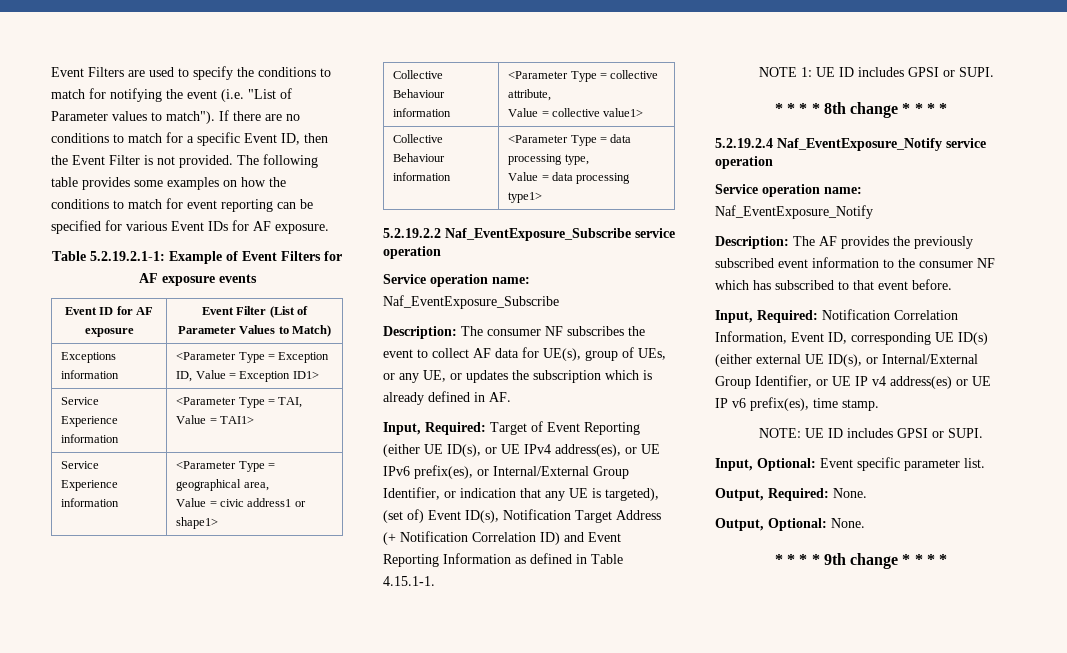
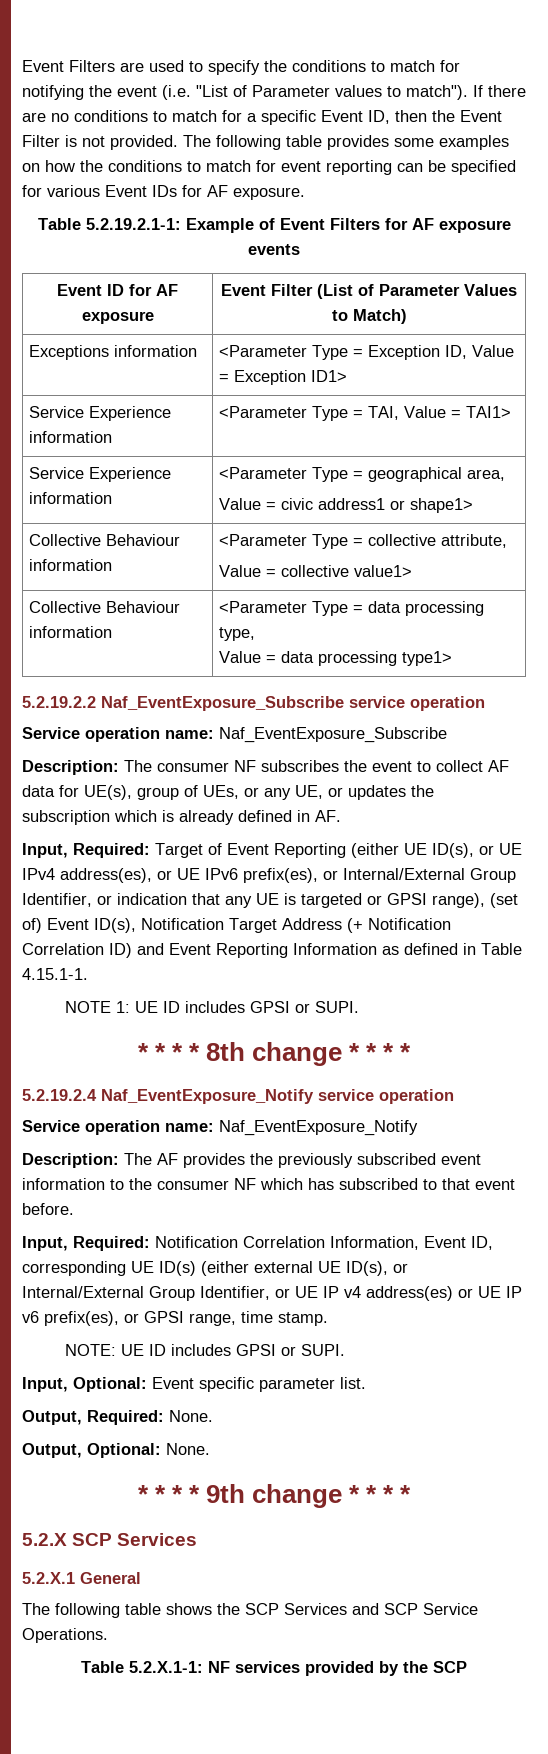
- Input, Required: Target of Event Reporting (either UE ID(s), or UE IPv4 address(es), or UE IPv6 prefix(es), or Internal/External Group Identifier, or indication that any UE is targeted), (set of) Event ID(s), Notification Target Address (+ Notification Correlation ID) and Event Reporting Information as defined in Table 4.15.1-1.
+ Input, Required: Target of Event Reporting (either UE ID(s), or UE IPv4 address(es), or UE IPv6 prefix(es), or Internal/External Group Identifier, or indication that any UE is targeted or GPSI range), (set of) Event ID(s), Notification Target Address (+ Notification Correlation ID) and Event Reporting Information as defined in Table 4.15.1-1.
- Input, Required: Notification Correlation Information, Event ID, corresponding UE ID(s) (either external UE ID(s), or Internal/External Group Identifier, or UE IP v4 address(es) or UE IP v6 prefix(es), time stamp.
+ Input, Required: Notification Correlation Information, Event ID, corresponding UE ID(s) (either external UE ID(s), or Internal/External Group Identifier, or UE IP v4 address(es) or UE IP v6 prefix(es), or GPSI range, time stamp.
+ 5.2.X SCP Services
+ 5.2.X.1 General
+ The following table shows the SCP Services and SCP Service Operations.
+ Table 5.2.X.1-1: NF services provided by the SCP

